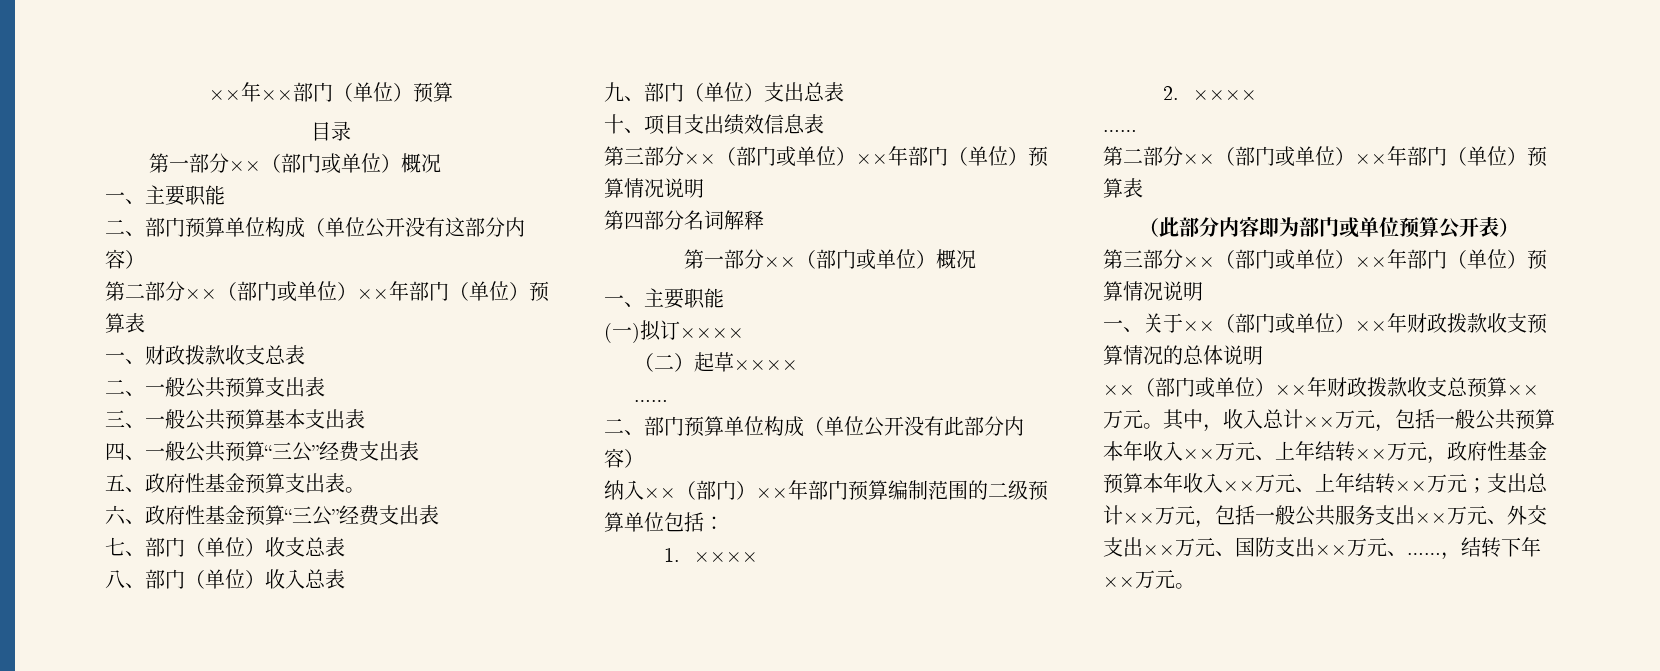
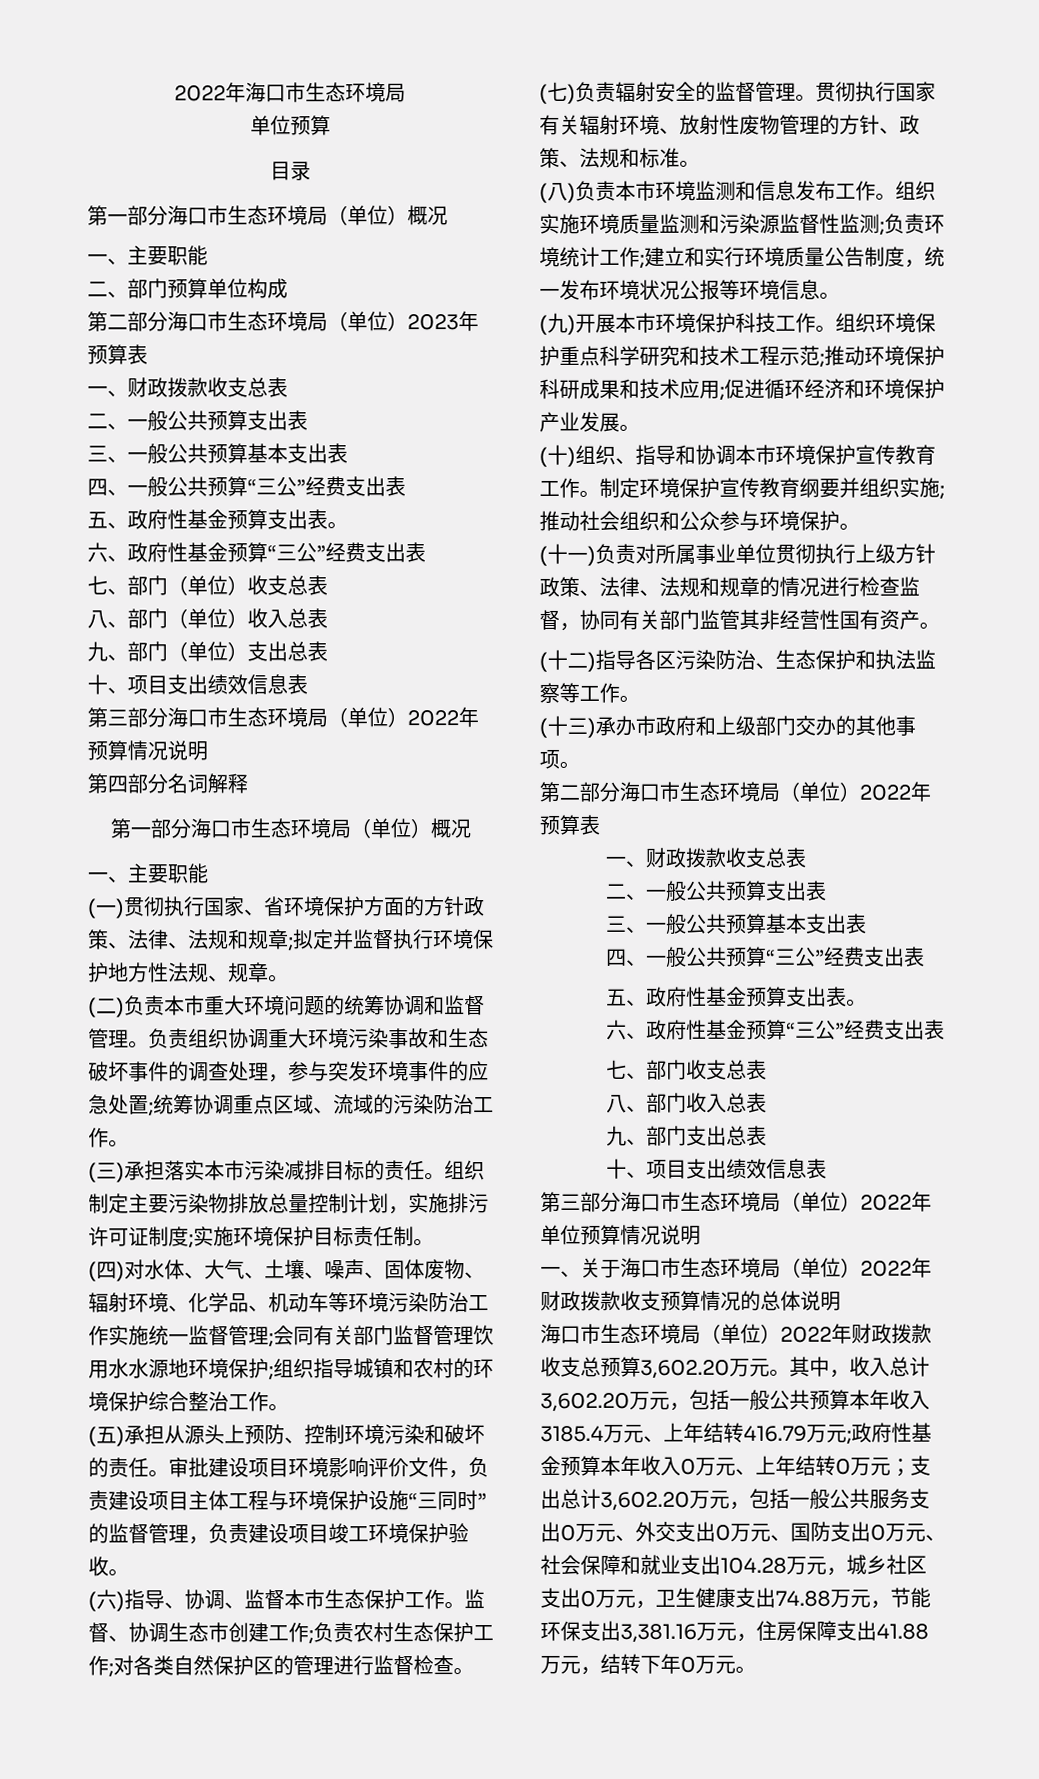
- ××年××部门（单位）预算
+ 2022年海口市生态环境局
+ 单位预算
  目录
- 第一部分××（部门或单位）概况
+ 第一部分海口市生态环境局（单位）概况
- 二、部门预算单位构成（单位公开没有这部分内容）
- 第二部分××（部门或单位）××年部门（单位）预算表
+ 二、部门预算单位构成
+ 第二部分海口市生态环境局（单位）2023年预算表
  九、部门（单位）支出总表
  十、项目支出绩效信息表
- 第三部分××（部门或单位）××年部门（单位）预算情况说明
+ 第三部分海口市生态环境局（单位）2022年预算情况说明
  第四部分名词解释
- 第一部分××（部门或单位）概况
+ 第一部分海口市生态环境局（单位）概况
- (一)拟订××××
- （二）起草××××
- ……
- 二、部门预算单位构成（单位公开没有此部分内容）
- 纳入××（部门）××年部门预算编制范围的二级预算单位包括：
- 1. ××××
- 2. ××××
- ……
- 第二部分××（部门或单位）××年部门（单位）预算表
- （此部分内容即为部门或单位预算公开表）
- 第三部分××（部门或单位）××年部门（单位）预算情况说明
+ (一)贯彻执行国家、省环境保护方面的方针政策、法律、法规和规章;拟定并监督执行环境保护地方性法规、规章。
+ (二)负责本市重大环境问题的统筹协调和监督管理。负责组织协调重大环境污染事故和生态破坏事件的调查处理，参与突发环境事件的应急处置;统筹协调重点区域、流域的污染防治工作。
+ (三)承担落实本市污染减排目标的责任。组织制定主要污染物排放总量控制计划，实施排污许可证制度;实施环境保护目标责任制。
+ (四)对水体、大气、土壤、噪声、固体废物、辐射环境、化学品、机动车等环境污染防治工作实施统一监督管理;会同有关部门监督管理饮用水水源地环境保护;组织指导城镇和农村的环境保护综合整治工作。
+ (五)承担从源头上预防、控制环境污染和破坏的责任。审批建设项目环境影响评价文件，负责建设项目主体工程与环境保护设施“三同时”的监督管理，负责建设项目竣工环境保护验收。
+ (六)指导、协调、监督本市生态保护工作。监督、协调生态市创建工作;负责农村生态保护工作;对各类自然保护区的管理进行监督检查。
+ (七)负责辐射安全的监督管理。贯彻执行国家有关辐射环境、放射性废物管理的方针、政策、法规和标准。
+ (八)负责本市环境监测和信息发布工作。组织实施环境质量监测和污染源监督性监测;负责环境统计工作;建立和实行环境质量公告制度，统一发布环境状况公报等环境信息。
+ (九)开展本市环境保护科技工作。组织环境保护重点科学研究和技术工程示范;推动环境保护科研成果和技术应用;促进循环经济和环境保护产业发展。
+ (十)组织、指导和协调本市环境保护宣传教育工作。制定环境保护宣传教育纲要并组织实施;推动社会组织和公众参与环境保护。
+ (十一)负责对所属事业单位贯彻执行上级方针政策、法律、法规和规章的情况进行检查监督，协同有关部门监管其非经营性国有资产。
+ (十二)指导各区污染防治、生态保护和执法监察等工作。
+ (十三)承办市政府和上级部门交办的其他事项。
+ 第二部分海口市生态环境局（单位）2022年预算表
+ 一、财政拨款收支总表
+ 二、一般公共预算支出表
+ 三、一般公共预算基本支出表
+ 四、一般公共预算“三公”经费支出表
+ 五、政府性基金预算支出表。
+ 六、政府性基金预算“三公”经费支出表
+ 七、部门收支总表
+ 八、部门收入总表
+ 九、部门支出总表
+ 十、项目支出绩效信息表
+ 第三部分海口市生态环境局（单位）2022年单位预算情况说明
- 一、关于××（部门或单位）××年财政拨款收支预算情况的总体说明
+ 一、关于海口市生态环境局（单位）2022年财政拨款收支预算情况的总体说明
- ××（部门或单位）××年财政拨款收支总预算××万元。
+ 海口市生态环境局（单位）2022年财政拨款收支总预算3,602.20万元。
- 其中，收入总计××万元，包括一般公共预算本年收入××万元、上年结转××万元，政府性基金预算本年收入××万元、上年结转××万元；支出总计××万元，包括一般公共服务支出××万元、外交支出××万元、国防支出××万元、……，结转下年××万元。
+ 其中，收入总计3,602.20万元，包括一般公共预算本年收入3185.4万元、上年结转416.79万元;政府性基金预算本年收入0万元、上年结转0万元；支出总计3,602.20万元，包括一般公共服务支出0万元、外交支出0万元、国防支出0万元、社会保障和就业支出104.28万元，城乡社区支出0万元，卫生健康支出74.88万元，节能环保支出3,381.16万元，住房保障支出41.88万元，结转下年0万元。

